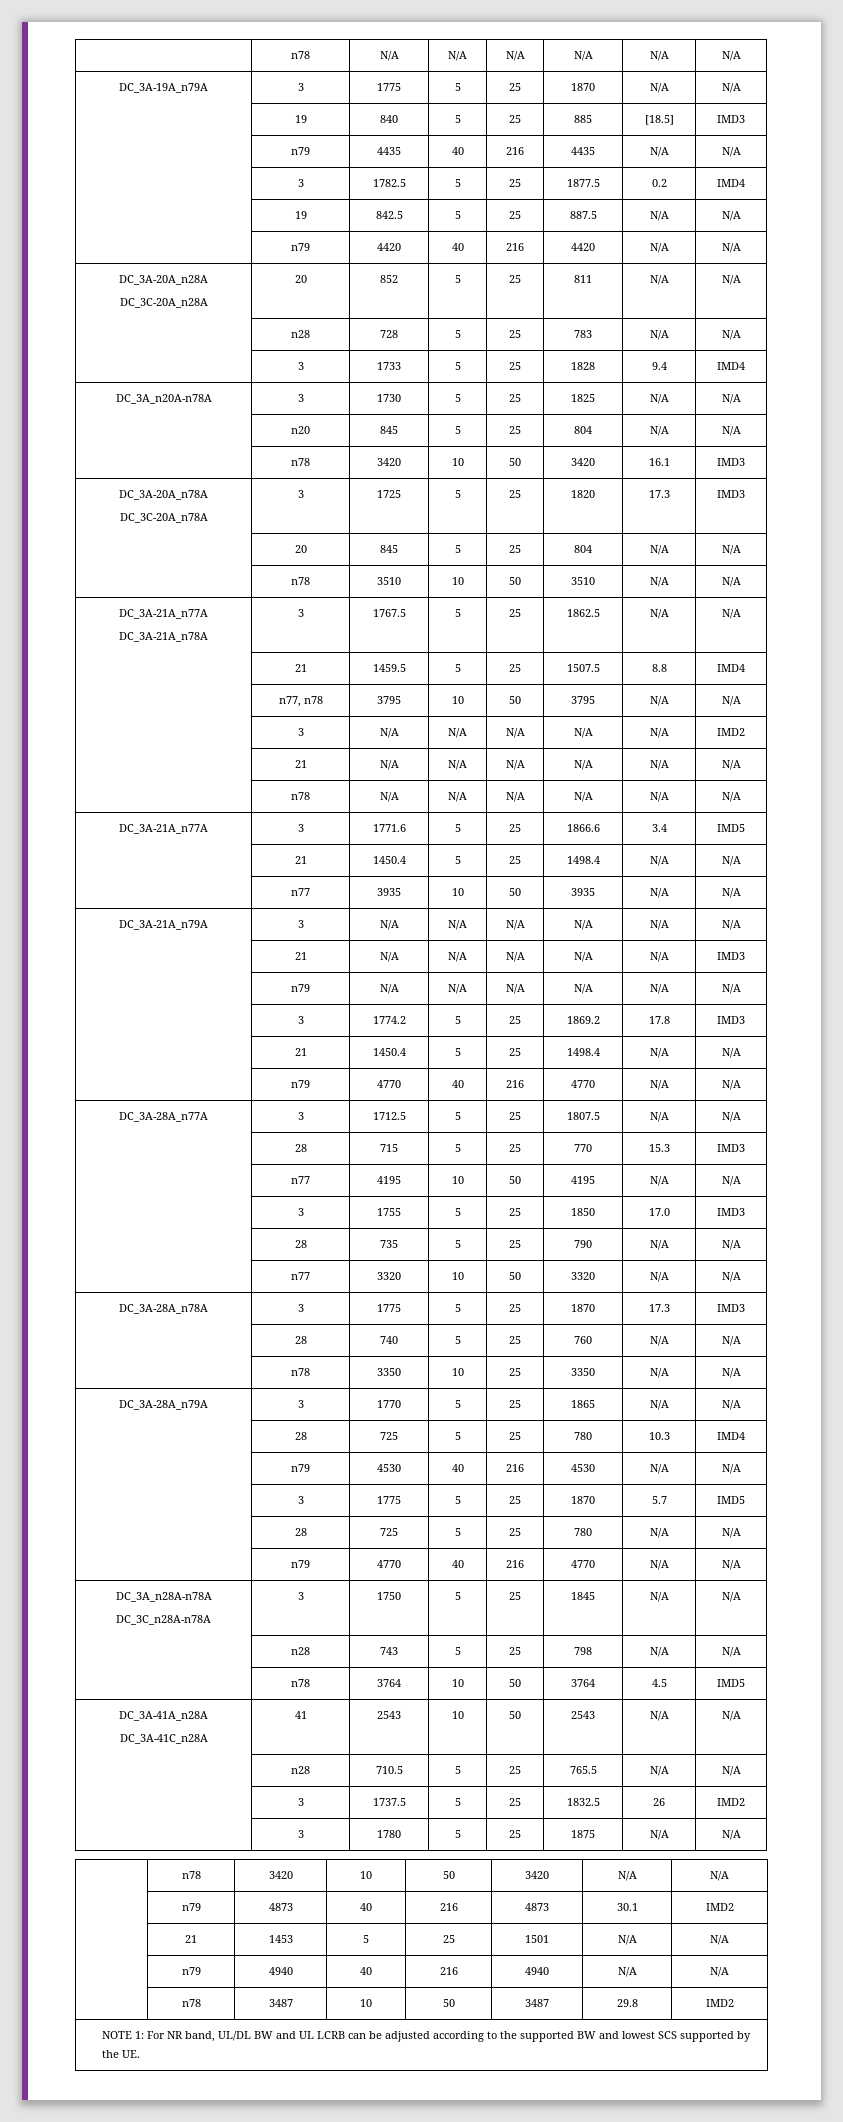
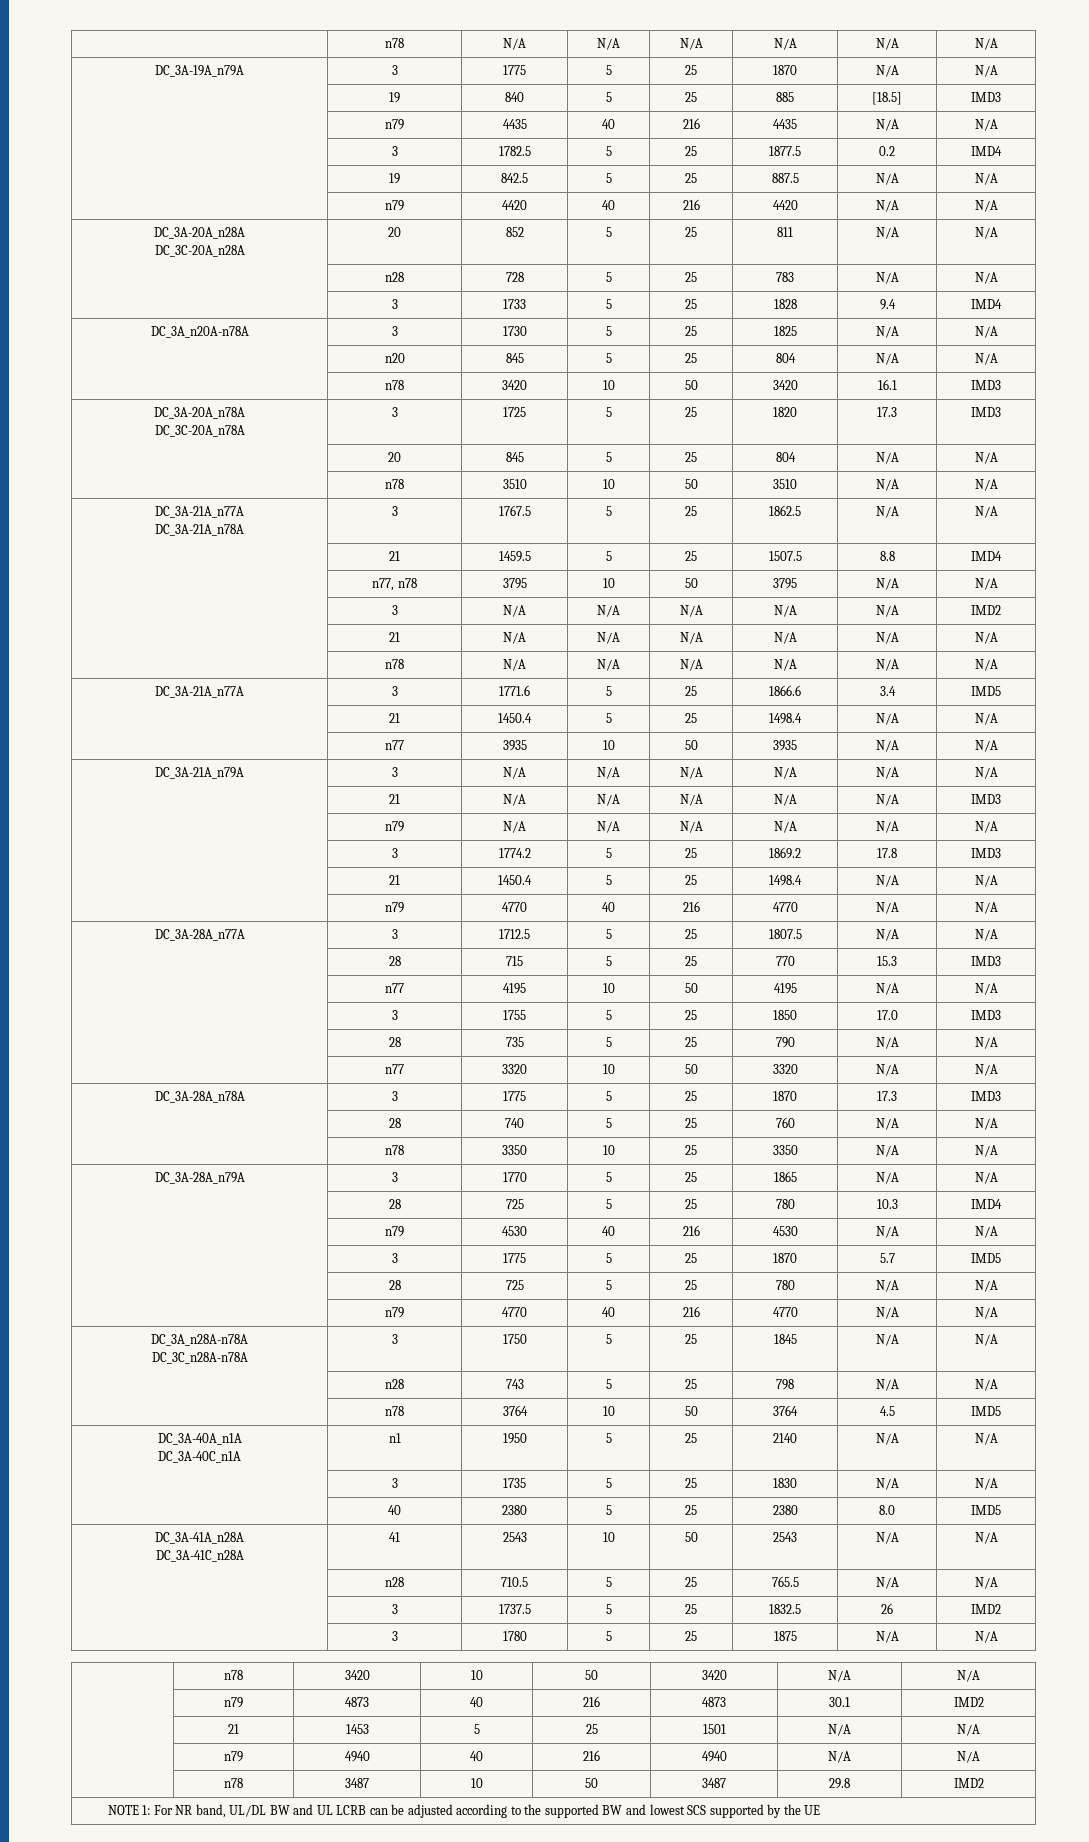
+ DC_3A-40A_n1A
+ DC_3A-40C_n1A | n1 | 1950 | 5 | 25 | 2140 | N/A | N/A
+ | 3 | 1735 | 5 | 25 | 1830 | N/A | N/A
+ | 40 | 2380 | 5 | 25 | 2380 | 8.0 | IMD5
- NOTE 1: For NR band, UL/DL BW and UL LCRB can be adjusted according to the supported BW and lowest SCS supported by the UE.
+ NOTE 1: For NR band, UL/DL BW and UL LCRB can be adjusted according to the supported BW and lowest SCS supported by the UE

